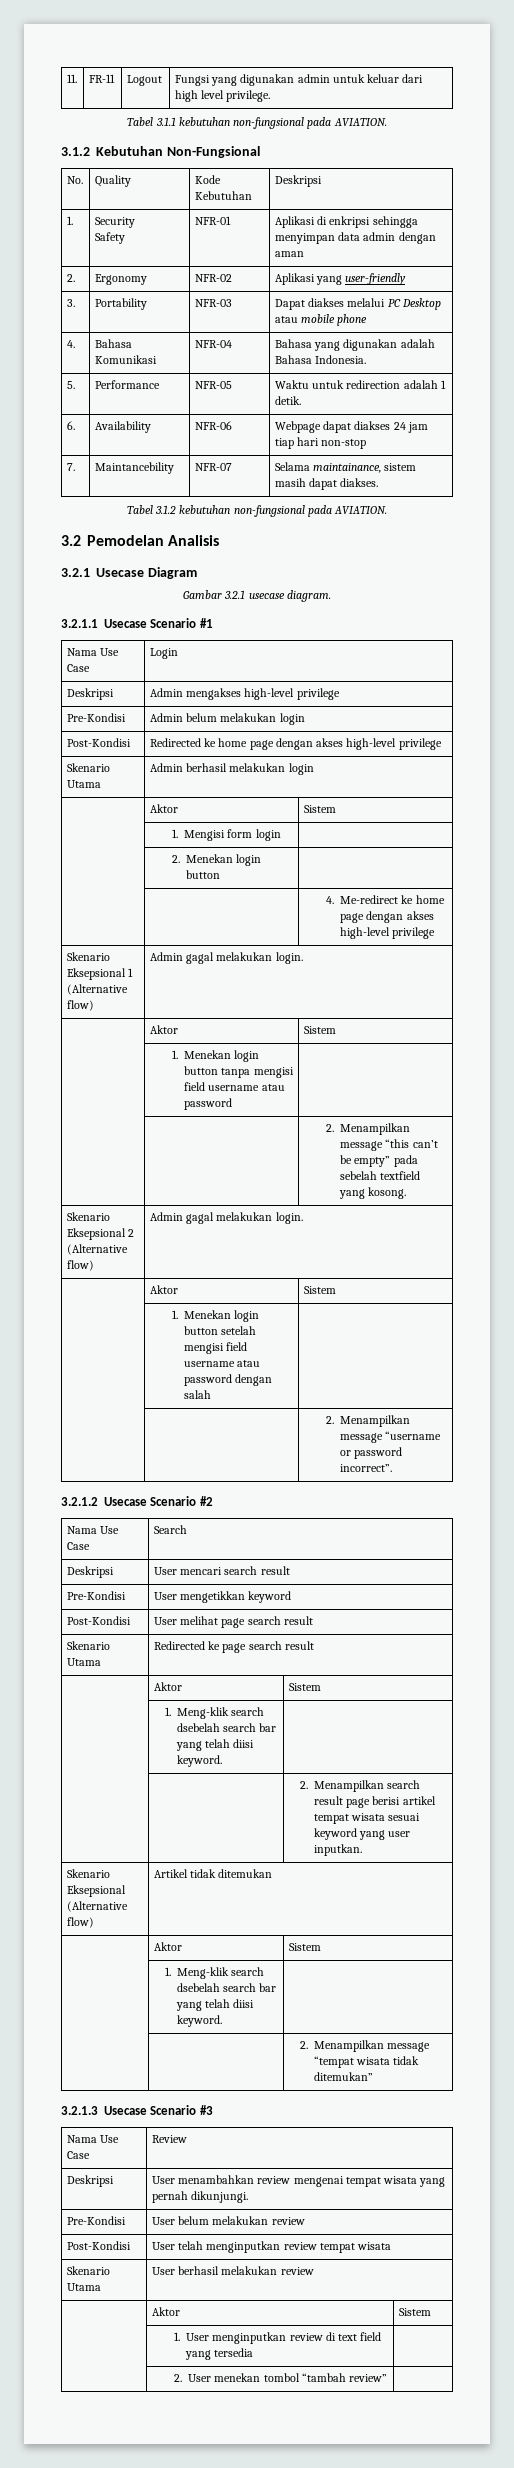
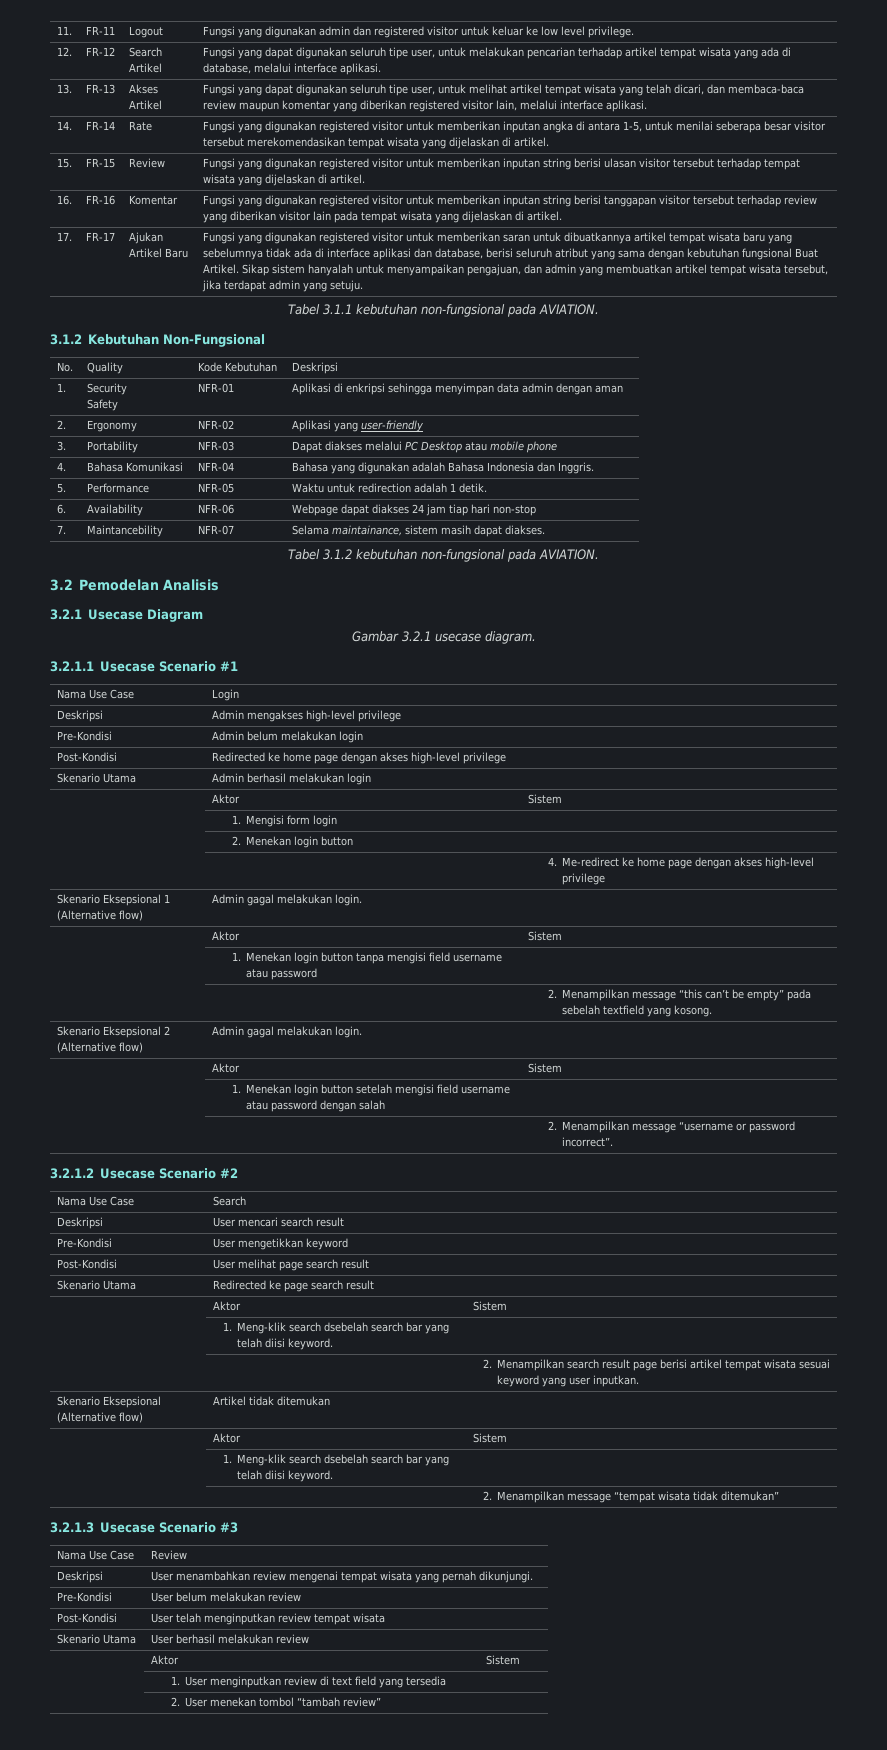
- 11. | FR-11 | Logout | Fungsi yang digunakan admin untuk keluar dari high level privilege.
+ 11. | FR-11 | Logout | Fungsi yang digunakan admin dan registered visitor untuk keluar ke low level privilege.
+ 12. | FR-12 | Search Artikel | Fungsi yang dapat digunakan seluruh tipe user, untuk melakukan pencarian terhadap artikel tempat wisata yang ada di database, melalui interface aplikasi.
+ 13. | FR-13 | Akses Artikel | Fungsi yang dapat digunakan seluruh tipe user, untuk melihat artikel tempat wisata yang telah dicari, dan membaca-baca review maupun komentar yang diberikan registered visitor lain, melalui interface aplikasi.
+ 14. | FR-14 | Rate | Fungsi yang digunakan registered visitor untuk memberikan inputan angka di antara 1-5, untuk menilai seberapa besar visitor tersebut merekomendasikan tempat wisata yang dijelaskan di artikel.
+ 15. | FR-15 | Review | Fungsi yang digunakan registered visitor untuk memberikan inputan string berisi ulasan visitor tersebut terhadap tempat wisata yang dijelaskan di artikel.
+ 16. | FR-16 | Komentar | Fungsi yang digunakan registered visitor untuk memberikan inputan string berisi tanggapan visitor tersebut terhadap review yang diberikan visitor lain pada tempat wisata yang dijelaskan di artikel.
+ 17. | FR-17 | Ajukan Artikel Baru | Fungsi yang digunakan registered visitor untuk memberikan saran untuk dibuatkannya artikel tempat wisata baru yang sebelumnya tidak ada di interface aplikasi dan database, berisi seluruh atribut yang sama dengan kebutuhan fungsional Buat Artikel. Sikap sistem hanyalah untuk menyampaikan pengajuan, dan admin yang membuatkan artikel tempat wisata tersebut, jika terdapat admin yang setuju.
- 4. | Bahasa Komunikasi | NFR-04 | Bahasa yang digunakan adalah Bahasa Indonesia.
+ 4. | Bahasa Komunikasi | NFR-04 | Bahasa yang digunakan adalah Bahasa Indonesia dan Inggris.

